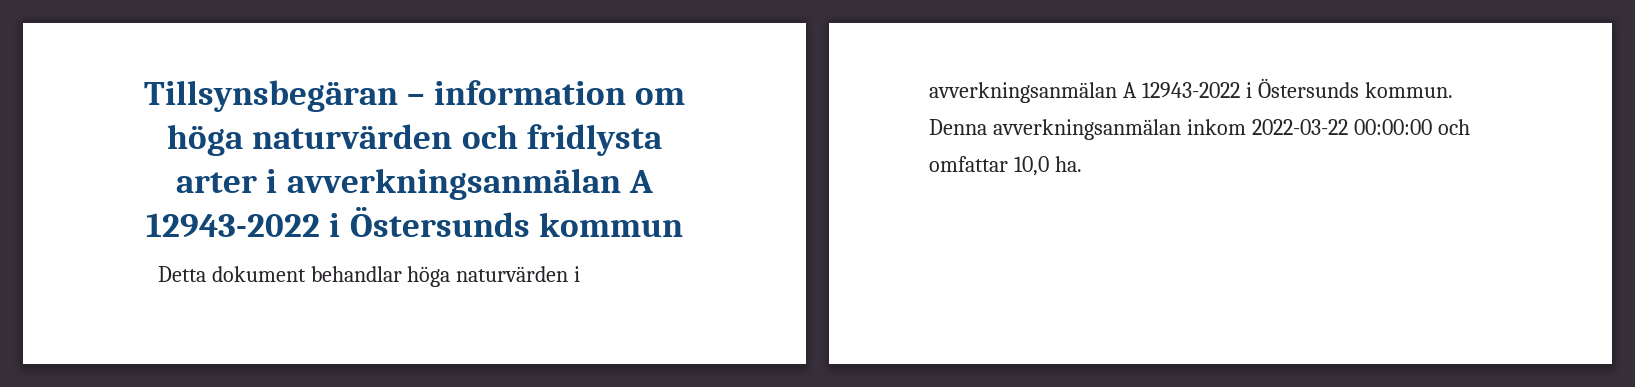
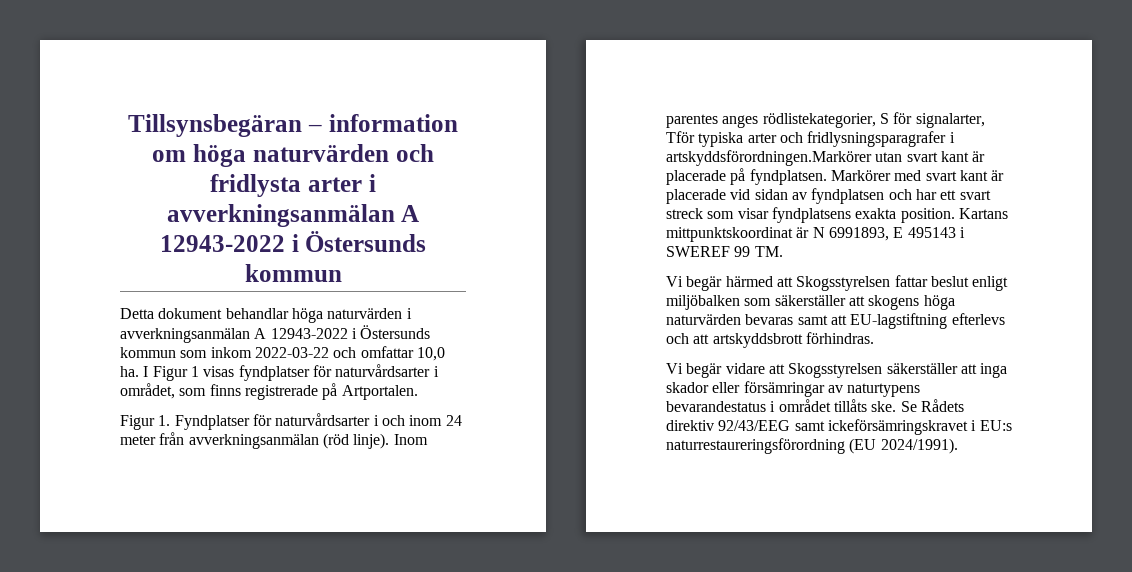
- Detta dokument behandlar höga naturvärden i avverkningsanmälan A 12943-2022 i Östersunds kommun. Denna avverkningsanmälan inkom 2022-03-22 00:00:00 och omfattar 10,0 ha.
+ Detta dokument behandlar höga naturvärden i avverkningsanmälan A 12943-2022 i Östersunds kommun som inkom 2022-03-22 och omfattar 10,0 ha.
+ I Figur 1 visas fyndplatser för naturvårdsarter i området, som finns registrerade på Artportalen.
+ Figur 1. Fyndplatser för naturvårdsarter i och inom 24 meter från avverkningsanmälan (röd linje). Inom parentes anges rödlistekategorier, S för signalarter, Tför typiska arter och fridlysningsparagrafer i artskyddsförordningen.Markörer utan svart kant är placerade på fyndplatsen. Markörer med svart kant är placerade vid sidan av fyndplatsen och har ett svart streck som visar fyndplatsens exakta position. Kartans mittpunktskoordinat är N 6991893, E 495143 i SWEREF 99 TM.
+ Vi begär härmed att Skogsstyrelsen fattar beslut enligt miljöbalken som säkerställer att skogens höga naturvärden bevaras samt att EU-lagstiftning efterlevs och att artskyddsbrott förhindras.
+ Vi begär vidare att Skogsstyrelsen säkerställer att inga skador eller försämringar av naturtypens bevarandestatus i området tillåts ske. Se Rådets direktiv 92/43/EEG samt ickeförsämringskravet i EU:s naturrestaureringsförordning (EU 2024/1991).

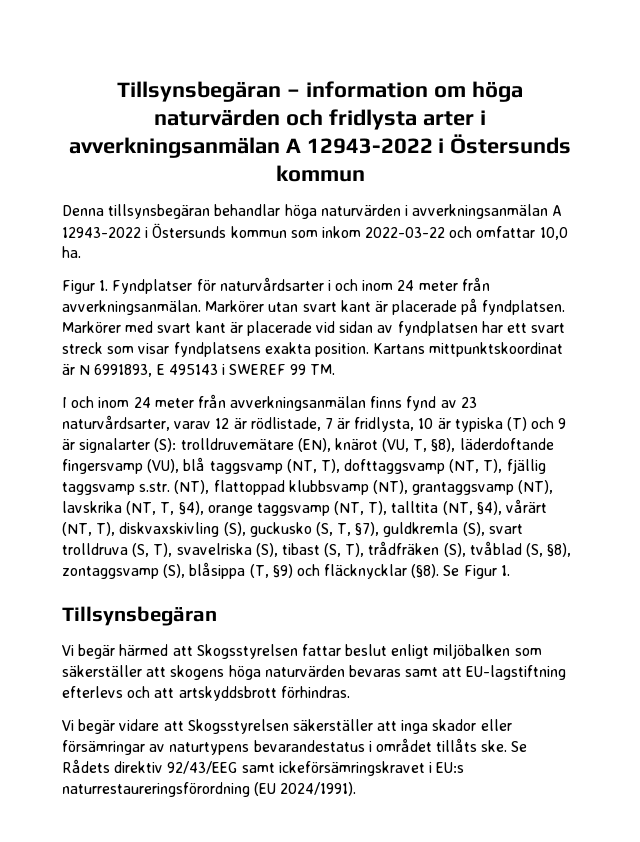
- Detta dokument behandlar höga naturvärden i avverkningsanmälan A 12943-2022 i Östersunds kommun som inkom 2022-03-22 och omfattar 10,0 ha. I Figur 1 visas fyndplatser för naturvårdsarter i området, som finns registrerade på Artportalen.
+ Denna tillsynsbegäran behandlar höga naturvärden i avverkningsanmälan A 12943-2022 i Östersunds kommun som inkom 2022-03-22 och omfattar 10,0 ha.
- Figur 1. Fyndplatser för naturvårdsarter i och inom 24 meter från avverkningsanmälan (röd linje). Inom parentes anges rödlistekategorier, S för signalarter, Tför typiska arter och fridlysningsparagrafer i artskyddsförordningen.Markörer utan svart kant är placerade på fyndplatsen.
+ Figur 1. Fyndplatser för naturvårdsarter i och inom 24 meter från avverkningsanmälan. Markörer utan svart kant är placerade på fyndplatsen.
- Markörer med svart kant är placerade vid sidan av fyndplatsen och har ett svart streck som visar fyndplatsens exakta position.
+ Markörer med svart kant är placerade vid sidan av fyndplatsen har ett svart streck som visar fyndplatsens exakta position.
+ I och inom 24 meter från avverkningsanmälan finns fynd av 23 naturvårdsarter, varav 12 är rödlistade, 7 är fridlysta, 10 är typiska (T) och 9 är signalarter (S): trolldruvemätare (EN), knärot (VU, T, §8), läderdoftande fingersvamp (VU), blå taggsvamp (NT, T), dofttaggsvamp (NT, T), fjällig taggsvamp s.str. (NT), flattoppad klubbsvamp (NT), grantaggsvamp (NT), lavskrika (NT, T, §4), orange taggsvamp (NT, T), talltita (NT, §4), vårärt (NT, T), diskvaxskivling (S), guckusko (S, T, §7), guldkremla (S), svart trolldruva (S, T), svavelriska (S), tibast (S, T), trådfräken (S), tvåblad (S, §8), zontaggsvamp (S), blåsippa (T, §9) och fläcknycklar (§8). Se Figur 1.
+ Tillsynsbegäran

